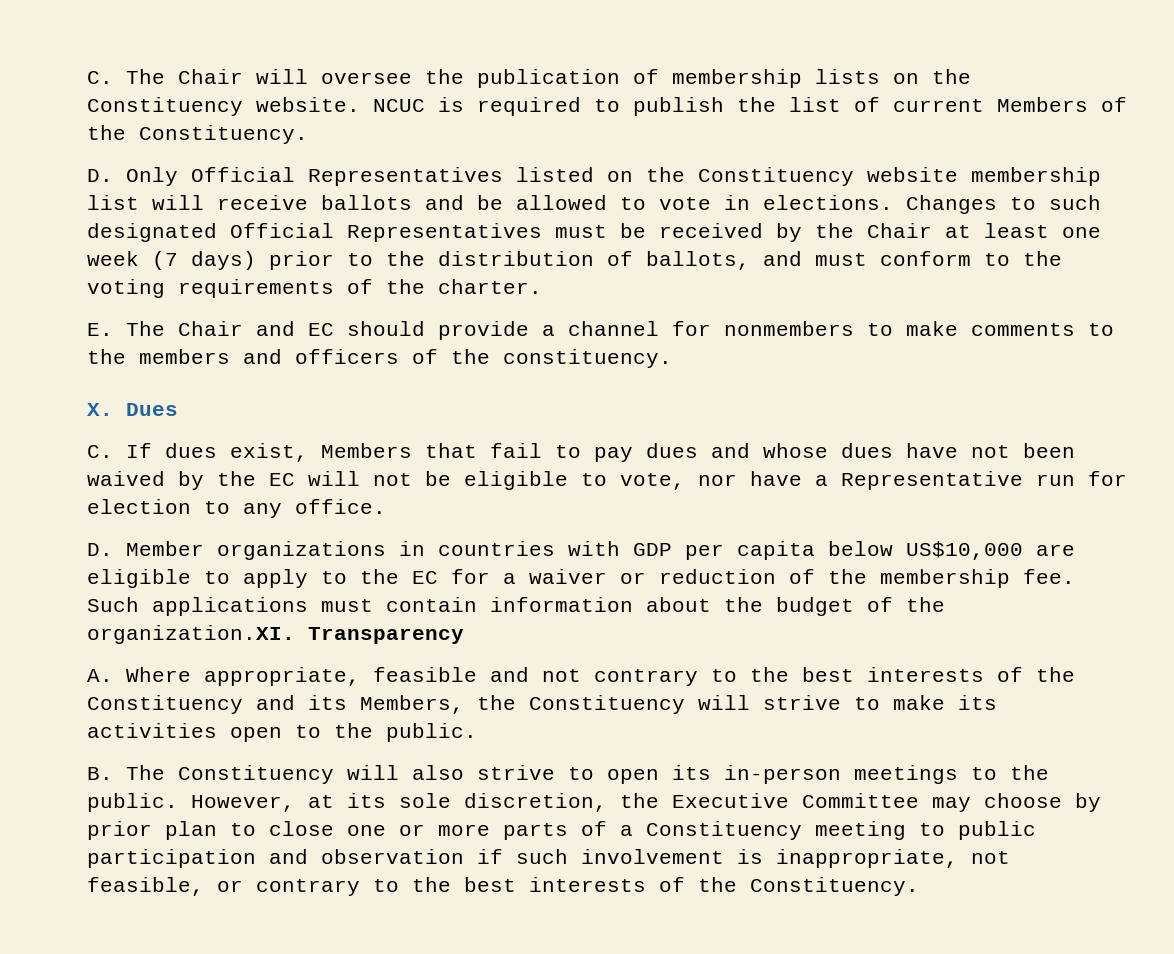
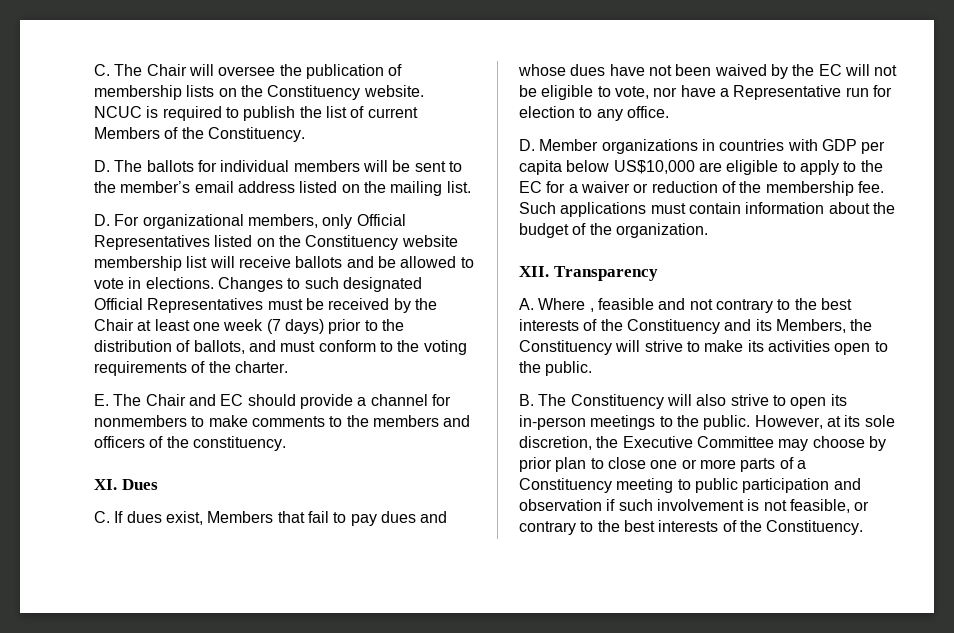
- D. Only Official Representatives listed on the Constituency website membership list will receive ballots and be allowed to vote in elections.
+ D. The ballots for individual members will be sent to the member’s email address listed on the mailing list.
+ D. For organizational members, only Official Representatives listed on the Constituency website membership list will receive ballots and be allowed to vote in elections.
- X. Dues
+ XI. Dues
- Such applications must contain information about the budget of the organization.XI. Transparency
+ Such applications must contain information about the budget of the organization.
+ XII. Transparency
- A. Where appropriate, feasible and not contrary to the best interests of the Constituency and its Members, the Constituency will strive to make its activities open to the public.
+ A. Where , feasible and not contrary to the best interests of the Constituency and its Members, the Constituency will strive to make its activities open to the public.
- However, at its sole discretion, the Executive Committee may choose by prior plan to close one or more parts of a Constituency meeting to public participation and observation if such involvement is inappropriate, not feasible, or contrary to the best interests of the Constituency.
+ However, at its sole discretion, the Executive Committee may choose by prior plan to close one or more parts of a Constituency meeting to public participation and observation if such involvement is not feasible, or contrary to the best interests of the Constituency.

